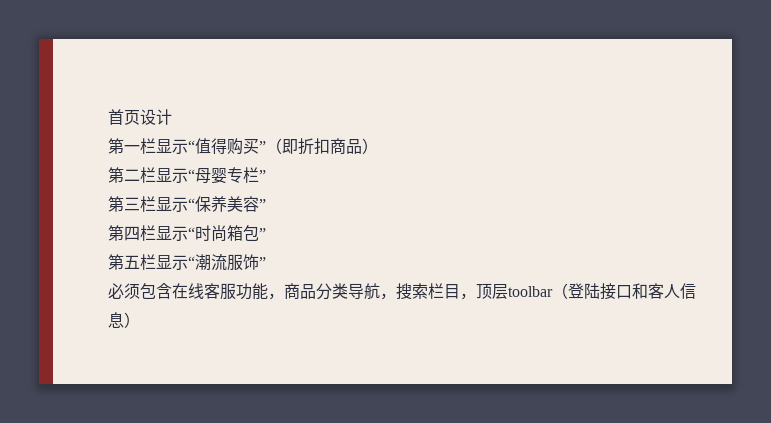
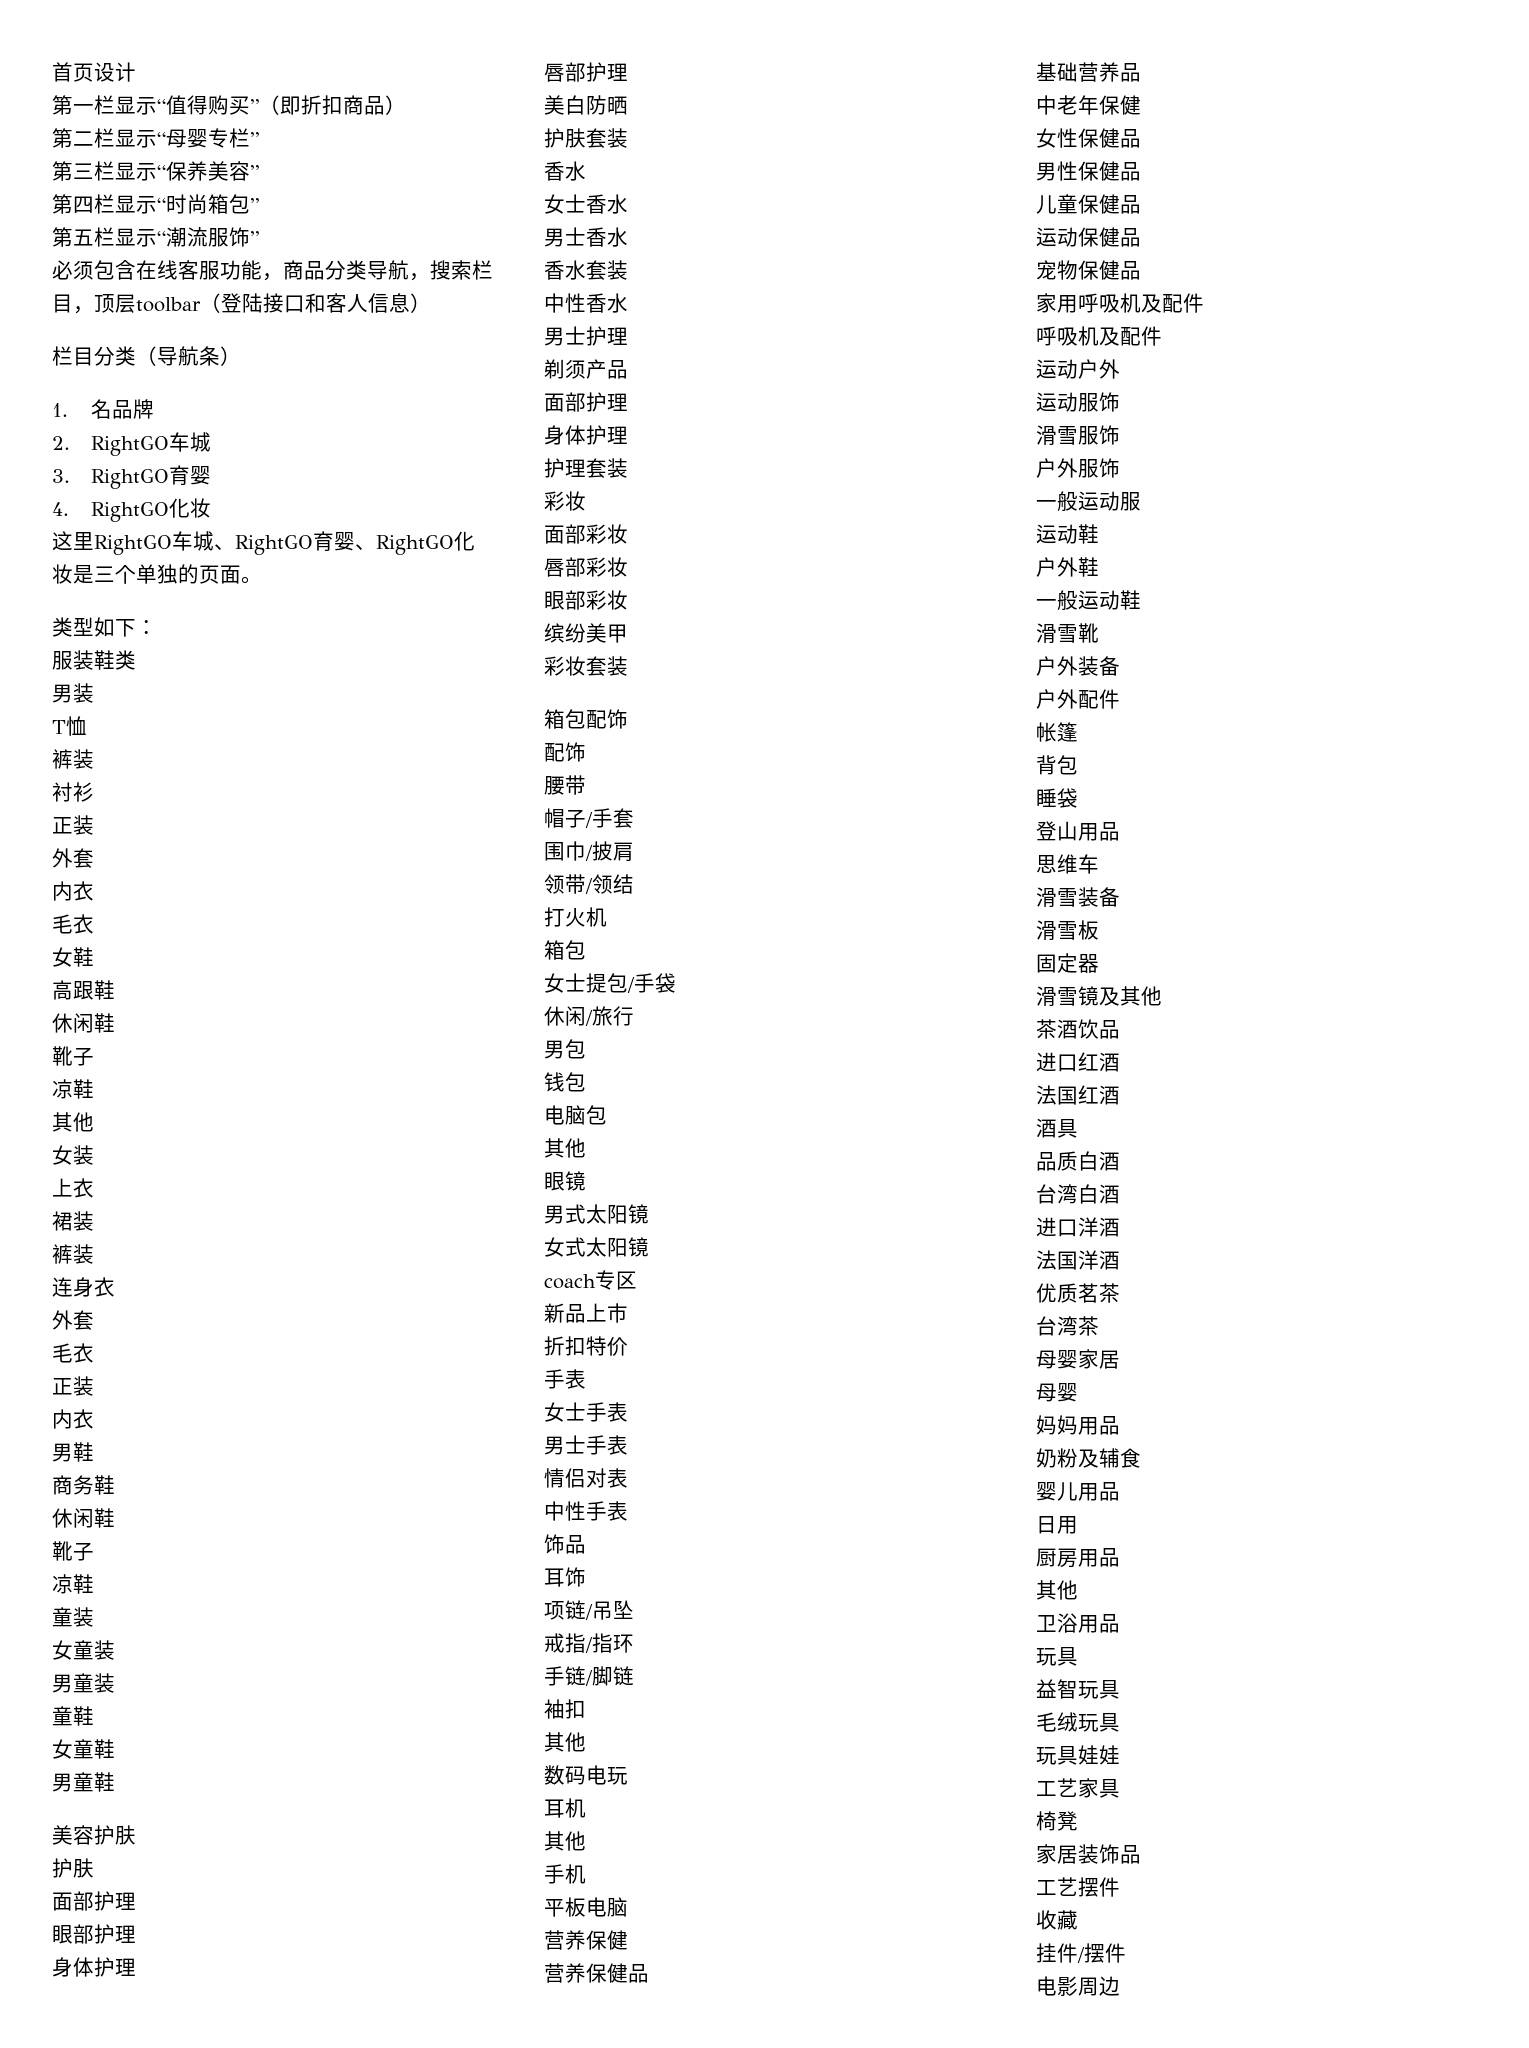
+ 栏目分类（导航条）
+ 1.名品牌
+ 2. RightGO车城
+ 3. RightGO育婴
+ 4. RightGO化妆
+ 这里RightGO车城、RightGO育婴、RightGO化妆是三个单独的页面。
+ 类型如下：
+ 服装鞋类
+ 男装
+ T恤
+ 裤装
+ 衬衫
+ 正装
+ 外套
+ 内衣
+ 毛衣
+ 女鞋
+ 高跟鞋
+ 休闲鞋
+ 靴子
+ 凉鞋
+ 其他
+ 女装
+ 上衣
+ 裙装
+ 裤装
+ 连身衣
+ 外套
+ 毛衣
+ 正装
+ 内衣
+ 男鞋
+ 商务鞋
+ 休闲鞋
+ 靴子
+ 凉鞋
+ 童装
+ 女童装
+ 男童装
+ 童鞋
+ 女童鞋
+ 男童鞋
+ 美容护肤
+ 护肤
+ 面部护理
+ 眼部护理
+ 身体护理
+ 唇部护理
+ 美白防晒
+ 护肤套装
+ 香水
+ 女士香水
+ 男士香水
+ 香水套装
+ 中性香水
+ 男士护理
+ 剃须产品
+ 面部护理
+ 身体护理
+ 护理套装
+ 彩妆
+ 面部彩妆
+ 唇部彩妆
+ 眼部彩妆
+ 缤纷美甲
+ 彩妆套装
+ 箱包配饰
+ 配饰
+ 腰带
+ 帽子/手套
+ 围巾/披肩
+ 领带/领结
+ 打火机
+ 箱包
+ 女士提包/手袋
+ 休闲/旅行
+ 男包
+ 钱包
+ 电脑包
+ 其他
+ 眼镜
+ 男式太阳镜
+ 女式太阳镜
+ coach专区
+ 新品上市
+ 折扣特价
+ 手表
+ 女士手表
+ 男士手表
+ 情侣对表
+ 中性手表
+ 饰品
+ 耳饰
+ 项链/吊坠
+ 戒指/指环
+ 手链/脚链
+ 袖扣
+ 其他
+ 数码电玩
+ 耳机
+ 其他
+ 手机
+ 平板电脑
+ 营养保健
+ 营养保健品
+ 基础营养品
+ 中老年保健
+ 女性保健品
+ 男性保健品
+ 儿童保健品
+ 运动保健品
+ 宠物保健品
+ 家用呼吸机及配件
+ 呼吸机及配件
+ 运动户外
+ 运动服饰
+ 滑雪服饰
+ 户外服饰
+ 一般运动服
+ 运动鞋
+ 户外鞋
+ 一般运动鞋
+ 滑雪靴
+ 户外装备
+ 户外配件
+ 帐篷
+ 背包
+ 睡袋
+ 登山用品
+ 思维车
+ 滑雪装备
+ 滑雪板
+ 固定器
+ 滑雪镜及其他
+ 茶酒饮品
+ 进口红酒
+ 法国红酒
+ 酒具
+ 品质白酒
+ 台湾白酒
+ 进口洋酒
+ 法国洋酒
+ 优质茗茶
+ 台湾茶
+ 母婴家居
+ 母婴
+ 妈妈用品
+ 奶粉及辅食
+ 婴儿用品
+ 日用
+ 厨房用品
+ 其他
+ 卫浴用品
+ 玩具
+ 益智玩具
+ 毛绒玩具
+ 玩具娃娃
+ 工艺家具
+ 椅凳
+ 家居装饰品
+ 工艺摆件
+ 收藏
+ 挂件/摆件
+ 电影周边

